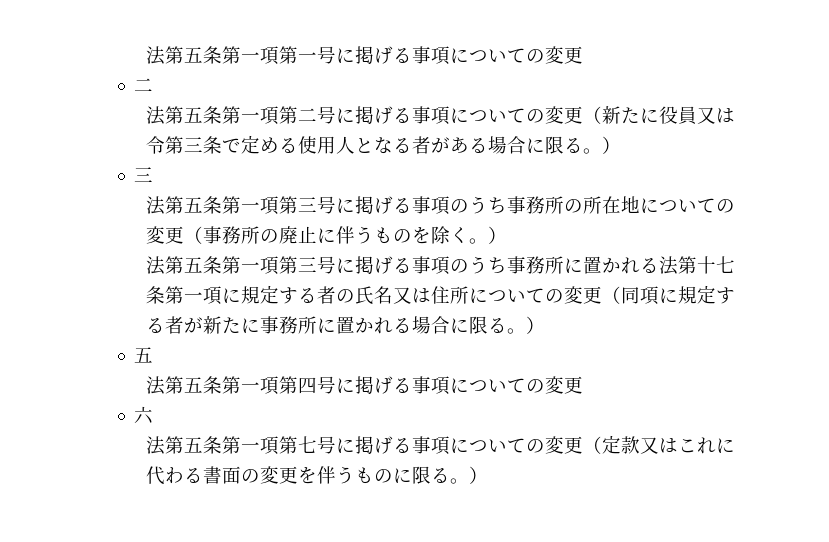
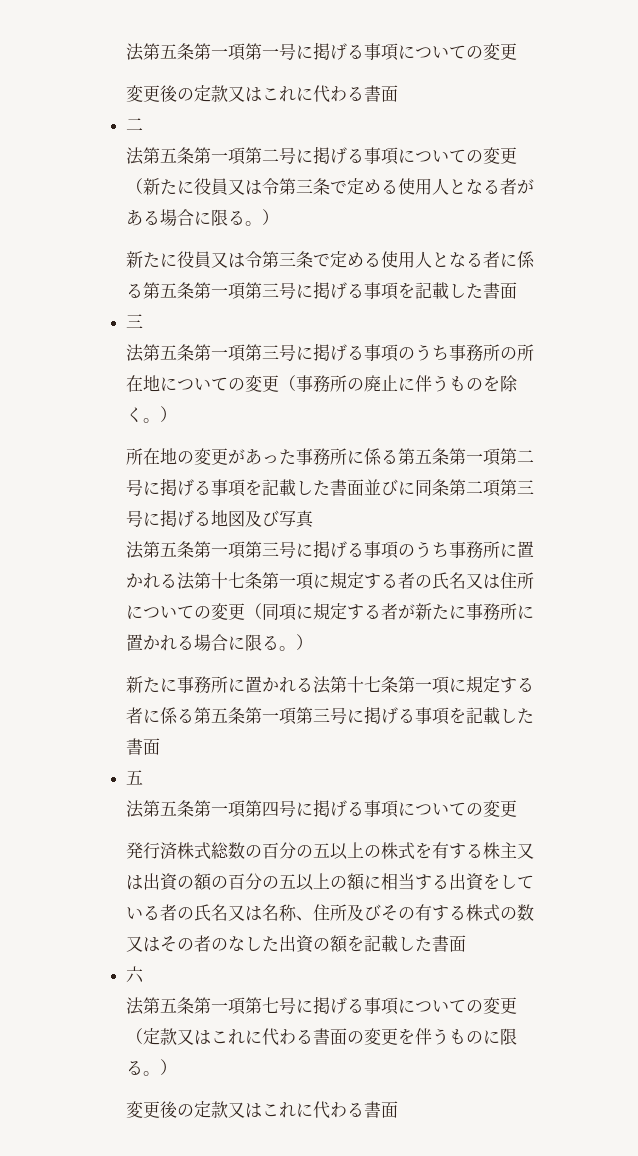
  法第五条第一項第一号に掲げる事項についての変更
+ 変更後の定款又はこれに代わる書面
+ 新たに役員又は令第三条で定める使用人となる者に係る第五条第一項第三号に掲げる事項を記載した書面
+ 所在地の変更があった事務所に係る第五条第一項第二号に掲げる事項を記載した書面並びに同条第二項第三号に掲げる地図及び写真
+ 新たに事務所に置かれる法第十七条第一項に規定する者に係る第五条第一項第三号に掲げる事項を記載した書面
+ 発行済株式総数の百分の五以上の株式を有する株主又は出資の額の百分の五以上の額に相当する出資をしている者の氏名又は名称、住所及びその有する株式の数又はその者のなした出資の額を記載した書面
  法第五条第一項第七号に掲げる事項についての変更（定款又はこれに代わる書面の変更を伴うものに限る。）
+ 変更後の定款又はこれに代わる書面

